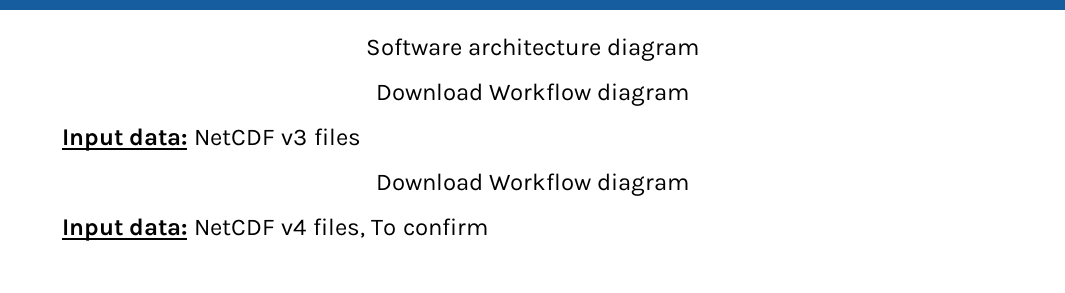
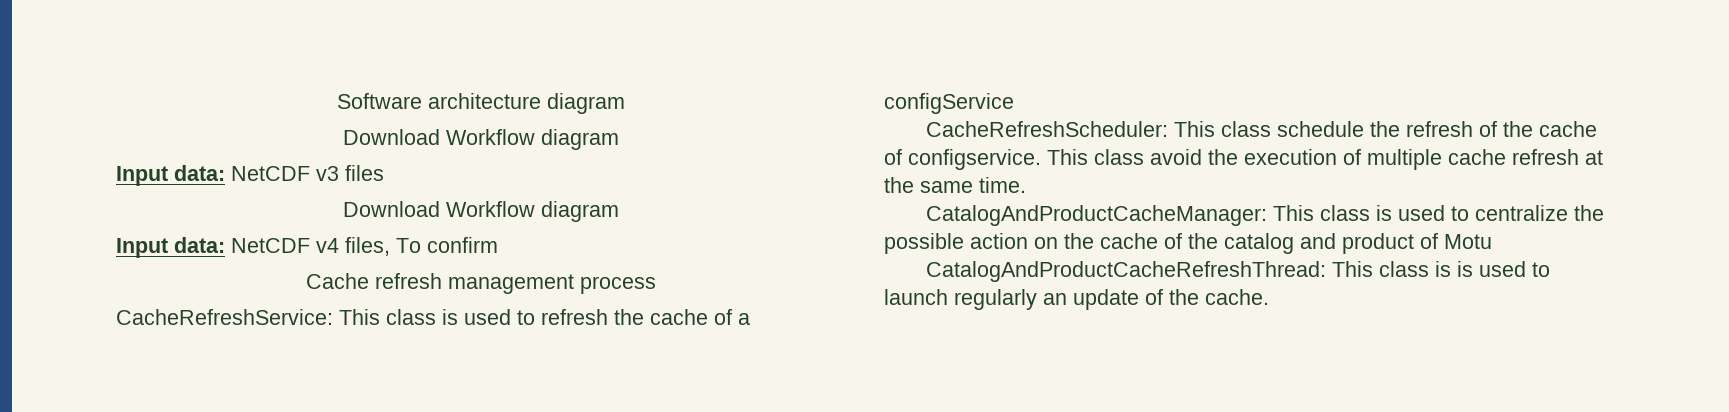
+ Cache refresh management process
+ CacheRefreshService: This class is used to refresh the cache of a configService
+ CacheRefreshScheduler: This class schedule the refresh of the cache of configservice. This class avoid the execution of multiple cache refresh at the same time.
+ CatalogAndProductCacheManager: This class is used to centralize the possible action on the cache of the catalog and product of Motu
+ CatalogAndProductCacheRefreshThread: This class is is used to launch regularly an update of the cache.

